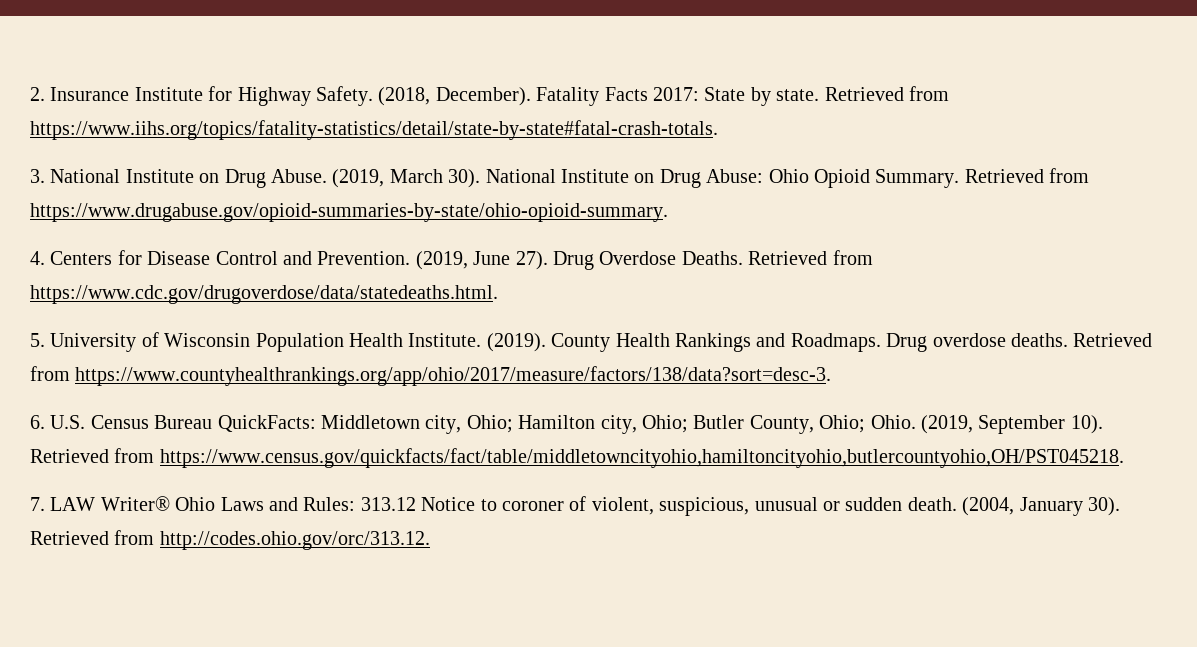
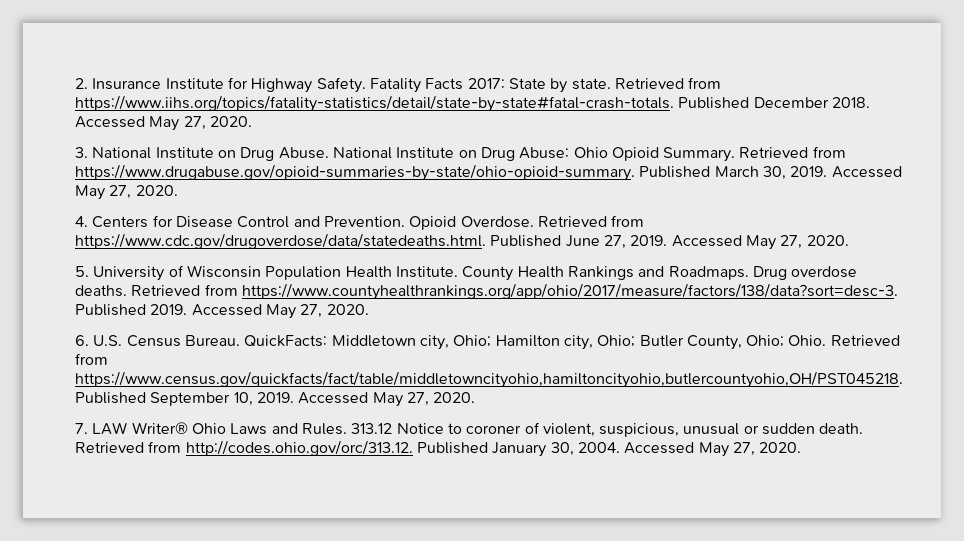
- (2018, December).
- Retrieved from https://www.iihs.org/topics/fatality-statistics/detail/state-by-state#fatal-crash-totals.
+ Retrieved from https://www.iihs.org/topics/fatality-statistics/detail/state-by-state#fatal-crash-totals. Published December 2018. Accessed May 27, 2020.
- (2019, March 30).
- Retrieved from https://www.drugabuse.gov/opioid-summaries-by-state/ohio-opioid-summary.
+ Retrieved from https://www.drugabuse.gov/opioid-summaries-by-state/ohio-opioid-summary. Published March 30, 2019. Accessed May 27, 2020.
- (2019, June 27). Drug Overdose Deaths. Retrieved from https://www.cdc.gov/drugoverdose/data/statedeaths.html.
+ Opioid Overdose. Retrieved from https://www.cdc.gov/drugoverdose/data/statedeaths.html. Published June 27, 2019. Accessed May 27, 2020.
- (2019).
- Retrieved from https://www.countyhealthrankings.org/app/ohio/2017/measure/factors/138/data?sort=desc-3.
+ Retrieved from https://www.countyhealthrankings.org/app/ohio/2017/measure/factors/138/data?sort=desc-3. Published 2019. Accessed May 27, 2020.
- 6. U.S. Census Bureau QuickFacts: Middletown city, Ohio; Hamilton city, Ohio; Butler County, Ohio; Ohio.
+ 6. U.S. Census Bureau. QuickFacts: Middletown city, Ohio; Hamilton city, Ohio; Butler County, Ohio; Ohio.
- (2019, September 10).
- Retrieved from https://www.census.gov/quickfacts/fact/table/middletowncityohio,hamiltoncityohio,butlercountyohio,OH/PST045218.
+ Retrieved from https://www.census.gov/quickfacts/fact/table/middletowncityohio,hamiltoncityohio,butlercountyohio,OH/PST045218. Published September 10, 2019. Accessed May 27, 2020.
- 7. LAW Writer® Ohio Laws and Rules: 313.12 Notice to coroner of violent, suspicious, unusual or sudden death.
+ 7. LAW Writer® Ohio Laws and Rules. 313.12 Notice to coroner of violent, suspicious, unusual or sudden death.
- (2004, January 30). Retrieved from http://codes.ohio.gov/orc/313.12.
+ Retrieved from http://codes.ohio.gov/orc/313.12. Published January 30, 2004. Accessed May 27, 2020.

